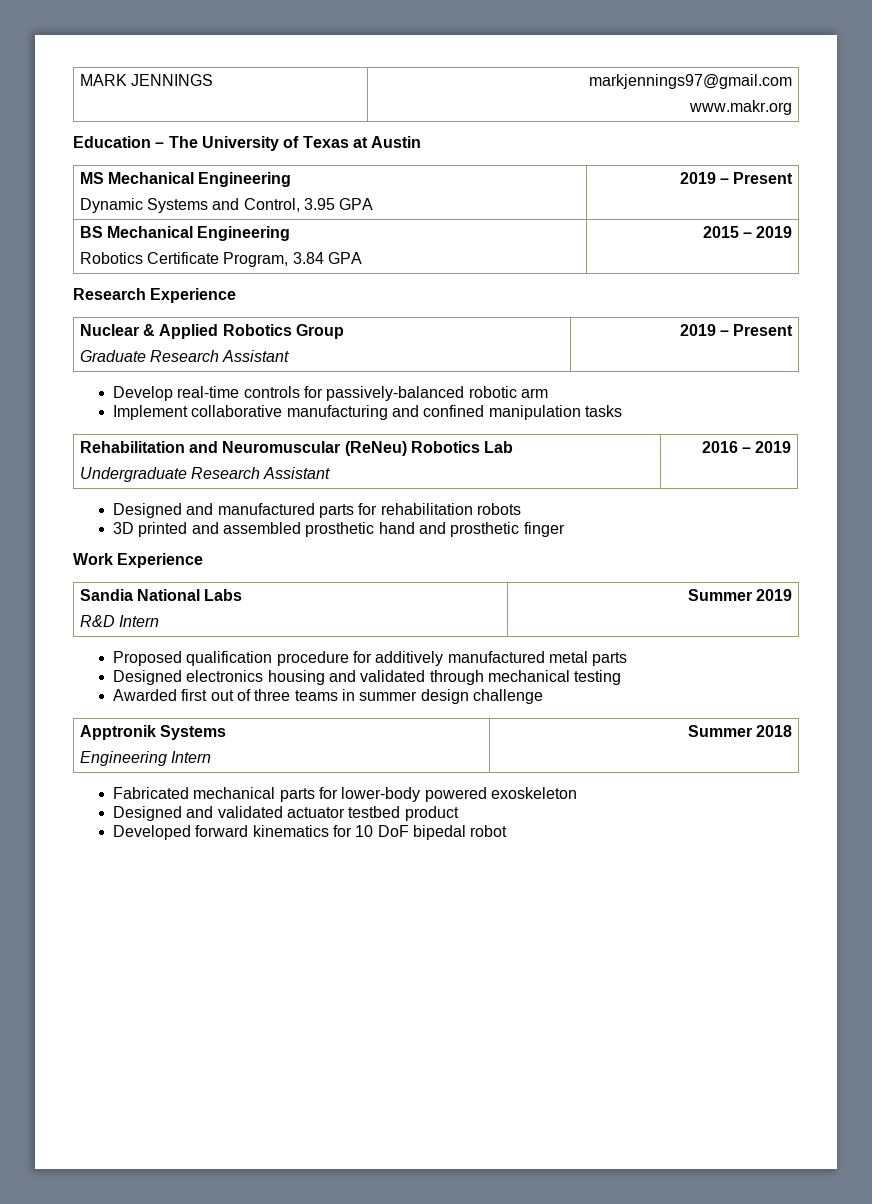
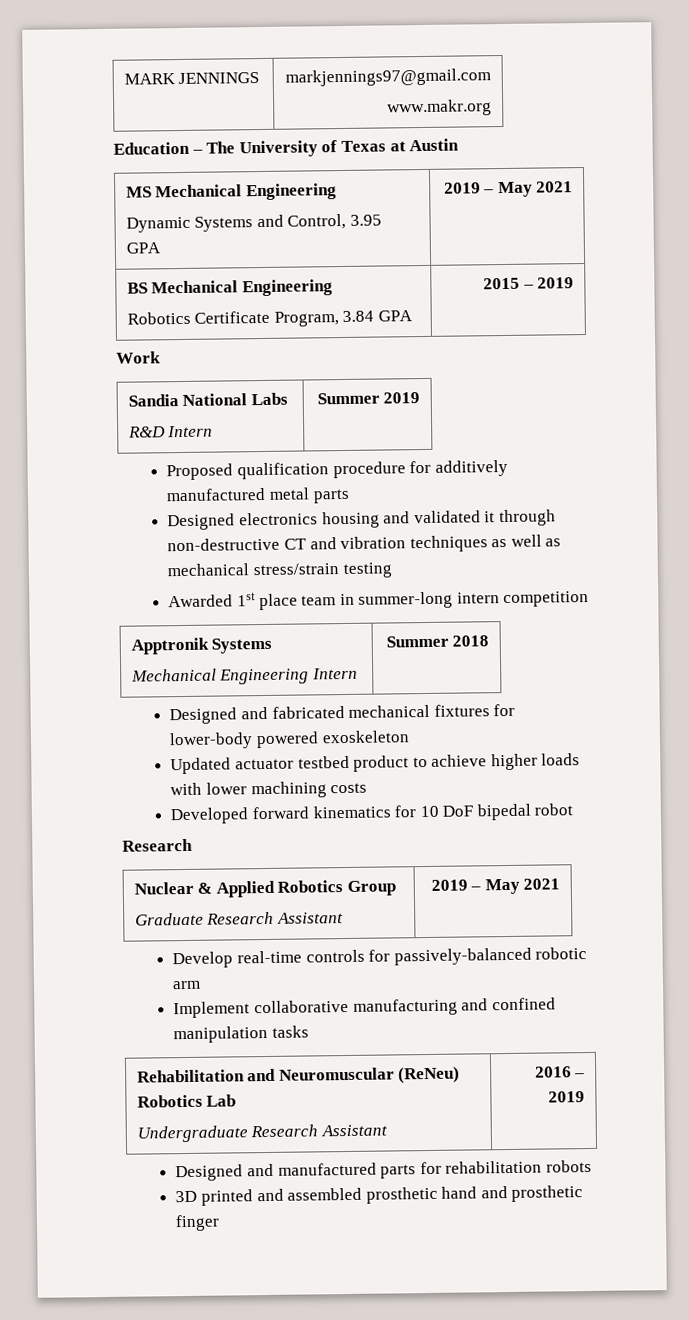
  MS Mechanical Engineering
- Dynamic Systems and Control, 3.95 GPA | 2019 – Present
+ Dynamic Systems and Control, 3.95 GPA | 2019 – May 2021
- Research Experience
+ Work
+ Sandia National Labs
+ R&D Intern | Summer 2019
+ Proposed qualification procedure for additively manufactured metal parts
+ Designed electronics housing and validated it through non-destructive CT and vibration techniques as well as mechanical stress/strain testing
+ Awarded 1st place team in summer-long intern competition
+ Apptronik Systems
+ Mechanical Engineering Intern | Summer 2018
+ Designed and fabricated mechanical fixtures for lower-body powered exoskeleton
+ Updated actuator testbed product to achieve higher loads with lower machining costs
+ Developed forward kinematics for 10 DoF bipedal robot
+ Research
  Nuclear & Applied Robotics Group
- Graduate Research Assistant | 2019 – Present
+ Graduate Research Assistant | 2019 – May 2021
- Work Experience
- Sandia National Labs
- R&D Intern | Summer 2019
- Proposed qualification procedure for additively manufactured metal parts
- Designed electronics housing and validated through mechanical testing
- Awarded first out of three teams in summer design challenge
- Apptronik Systems
- Engineering Intern | Summer 2018
- Fabricated mechanical parts for lower-body powered exoskeleton
- Designed and validated actuator testbed product
- Developed forward kinematics for 10 DoF bipedal robot

